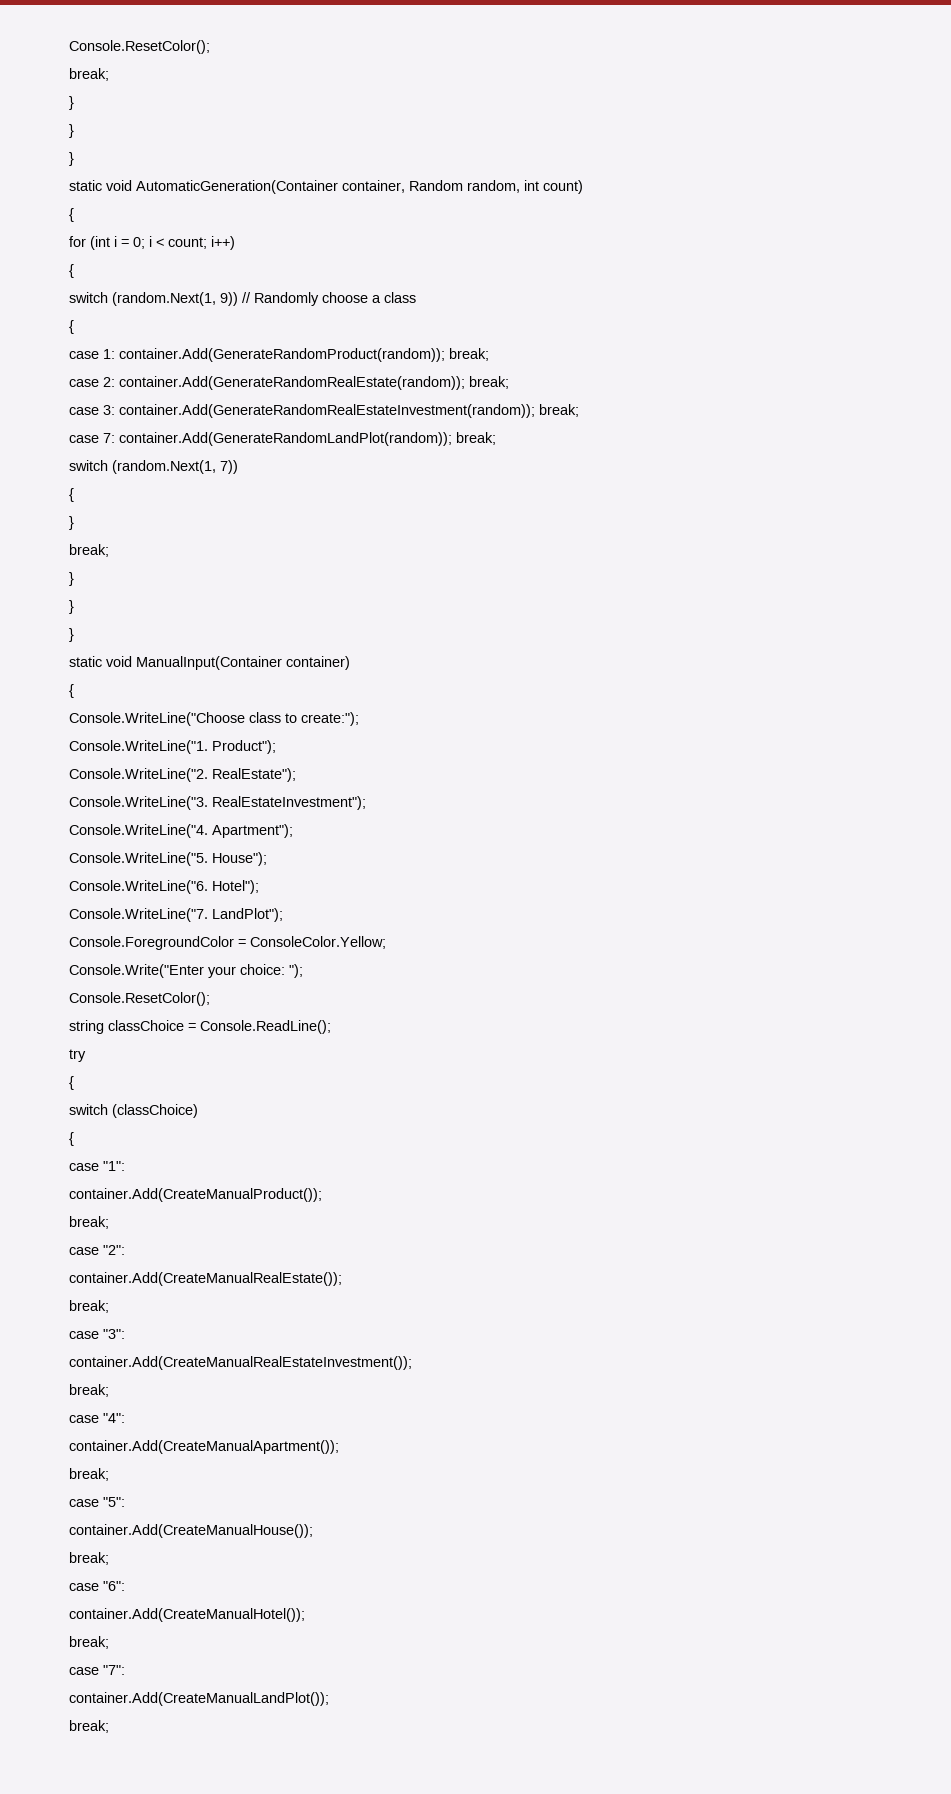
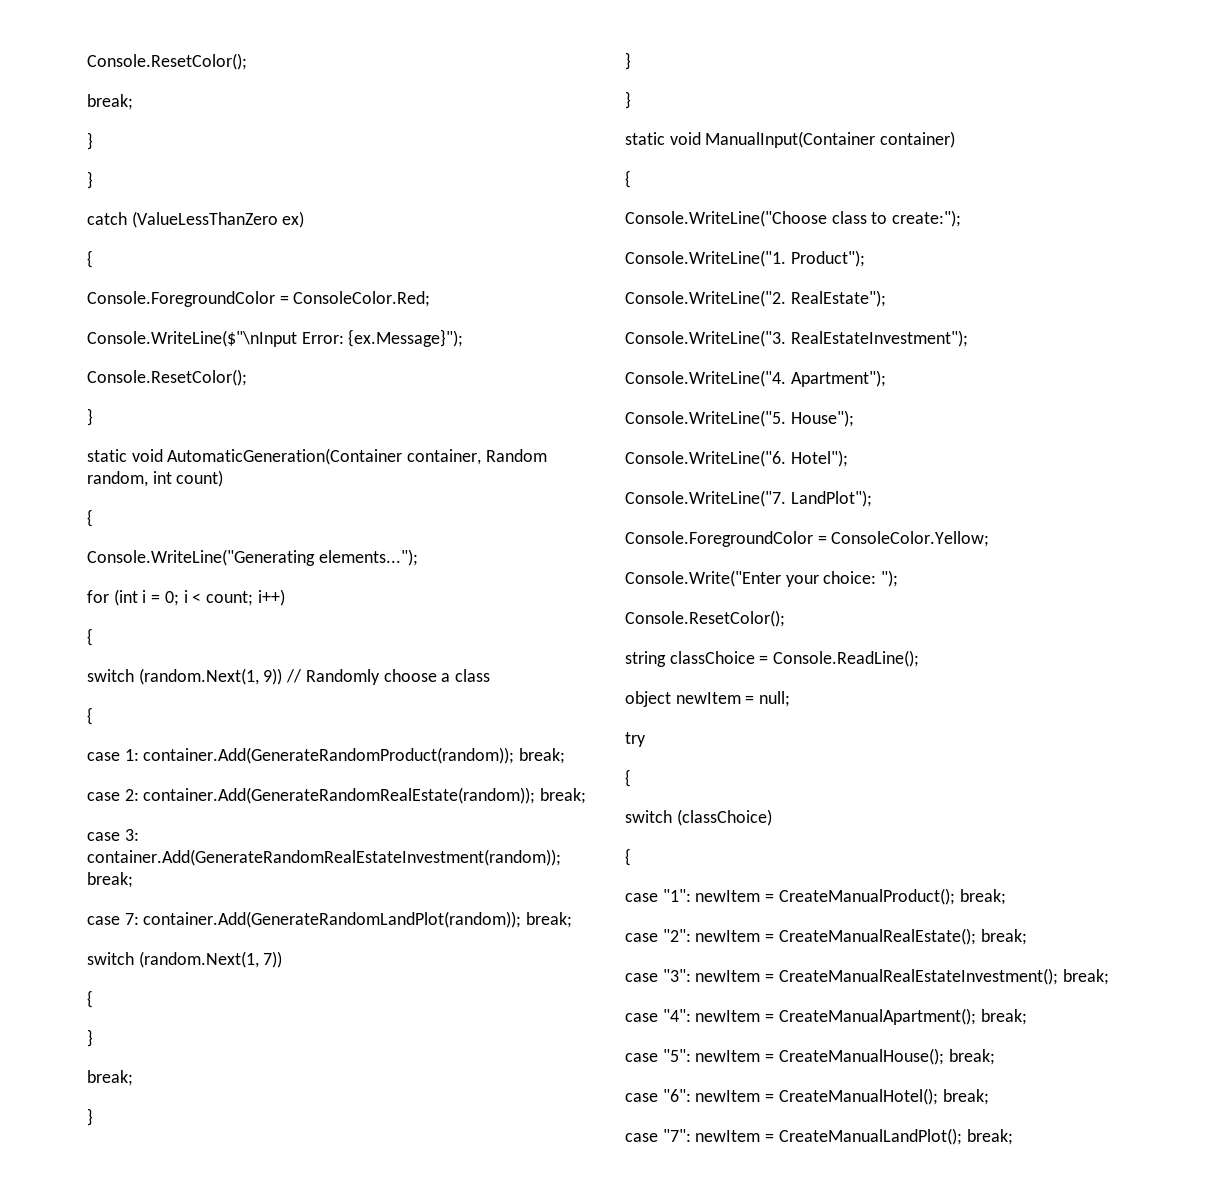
+ catch (ValueLessThanZero ex)
+ {
+ Console.ForegroundColor = ConsoleColor.Red;
+ Console.WriteLine($"\nInput Error: {ex.Message}");
+ Console.ResetColor();
+ Console.WriteLine("Generating elements...");
+ object newItem = null;
- case "1":
- container.Add(CreateManualProduct());
- break;
+ case "1": newItem = CreateManualProduct(); break;
- case "2":
- container.Add(CreateManualRealEstate());
- break;
+ case "2": newItem = CreateManualRealEstate(); break;
- case "3":
- container.Add(CreateManualRealEstateInvestment());
- break;
+ case "3": newItem = CreateManualRealEstateInvestment(); break;
- case "4":
- container.Add(CreateManualApartment());
- break;
+ case "4": newItem = CreateManualApartment(); break;
- case "5":
- container.Add(CreateManualHouse());
- break;
+ case "5": newItem = CreateManualHouse(); break;
- case "6":
- container.Add(CreateManualHotel());
- break;
+ case "6": newItem = CreateManualHotel(); break;
- case "7":
- container.Add(CreateManualLandPlot());
- break;
+ case "7": newItem = CreateManualLandPlot(); break;

